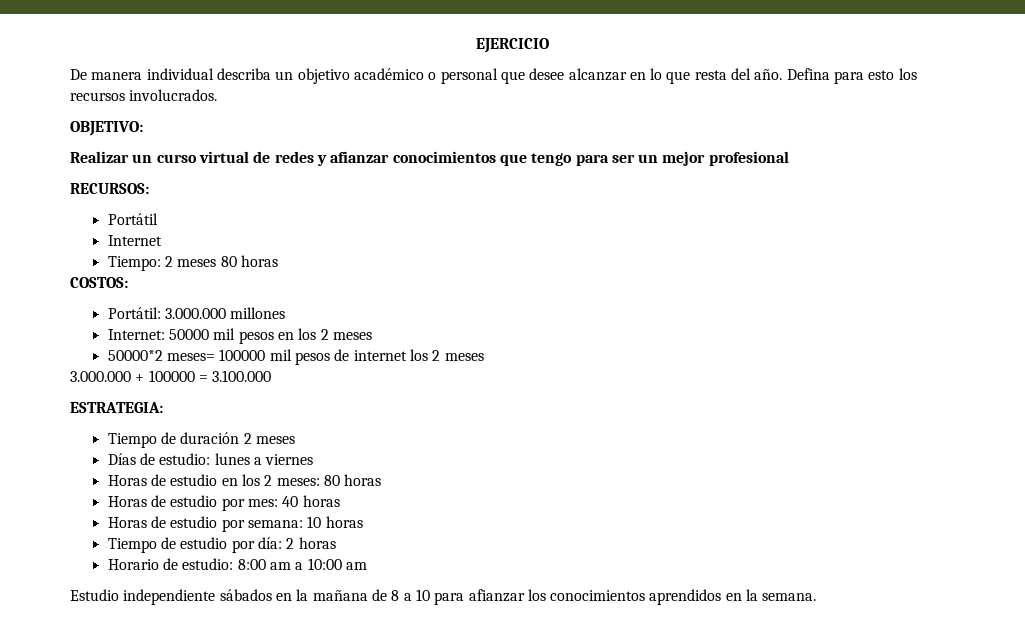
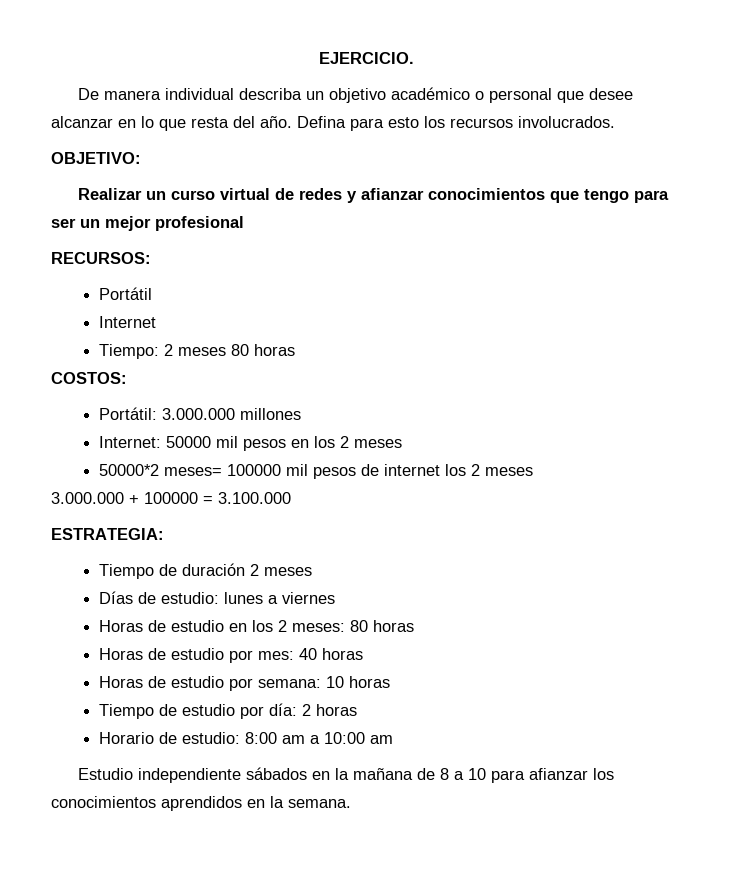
- EJERCICIO
+ EJERCICIO.

